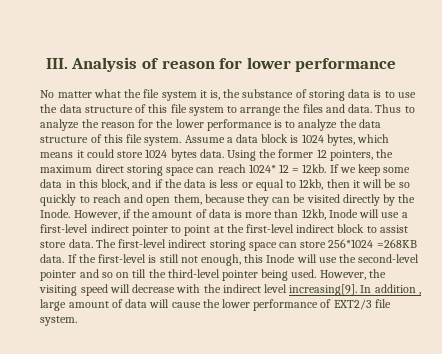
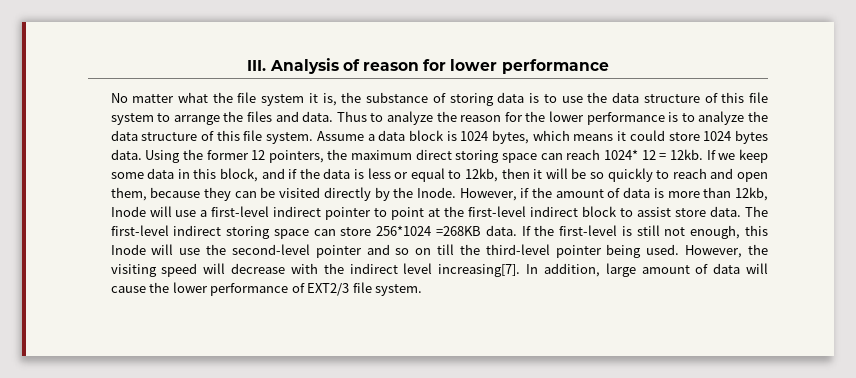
- However, the visiting speed will decrease with the indirect level increasing[9]. In addition , large amount of data will cause the lower performance of EXT2/3 file system.
+ However, the visiting speed will decrease with the indirect level increasing[7]. In addition, large amount of data will cause the lower performance of EXT2/3 file system.

